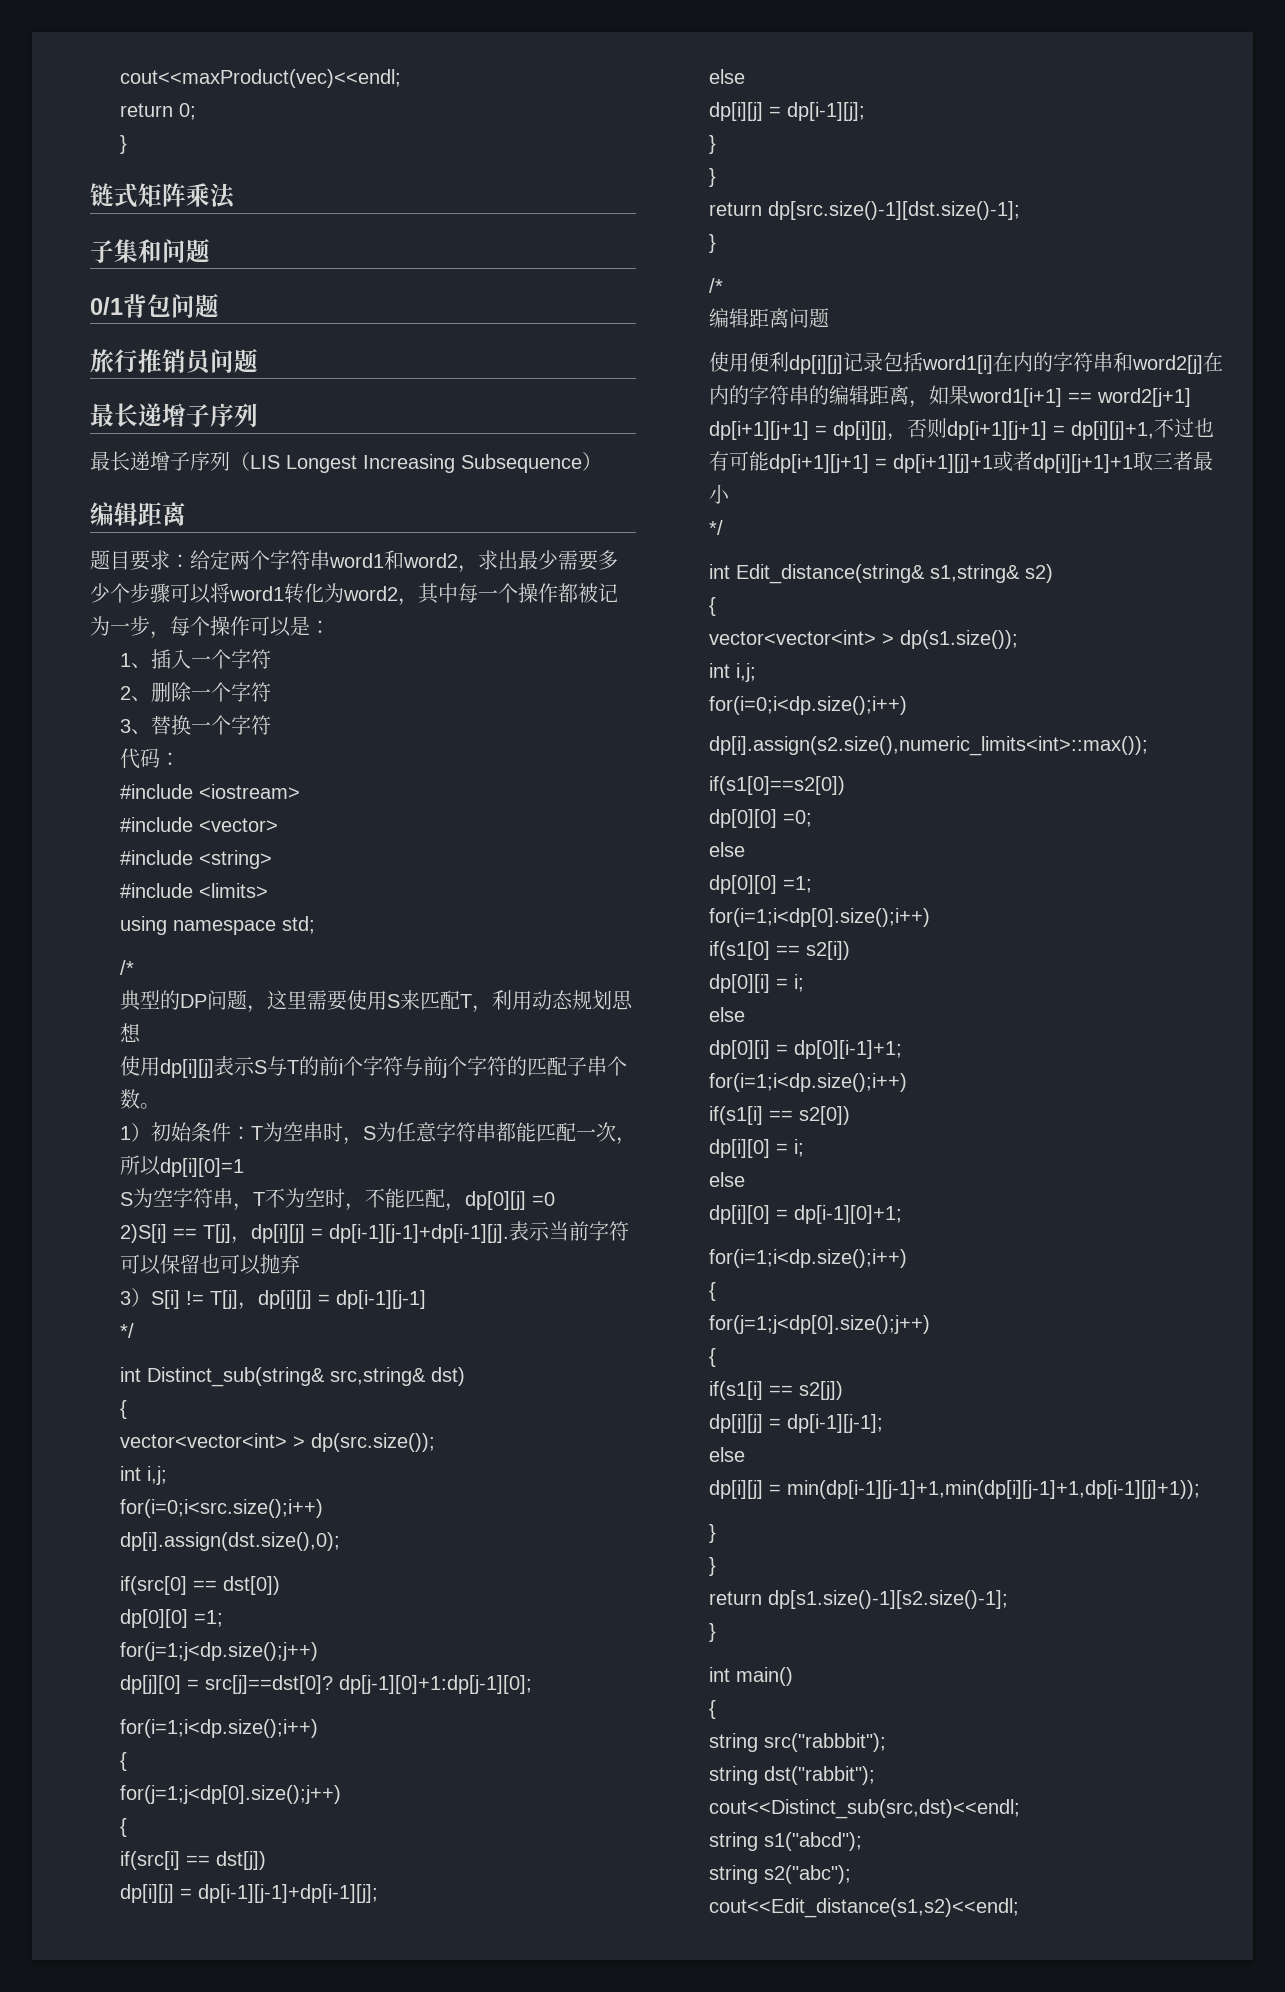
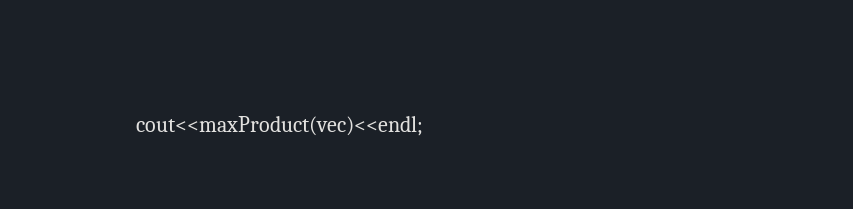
- return 0;
- }
- 链式矩阵乘法
- 子集和问题
- 0/1背包问题
- 旅行推销员问题
- 最长递增子序列
- 最长递增子序列（LIS Longest Increasing Subsequence）
- 编辑距离
- 题目要求：给定两个字符串word1和word2，求出最少需要多少个步骤可以将word1转化为word2，其中每一个操作都被记为一步，每个操作可以是：
- 1、插入一个字符
- 2、删除一个字符
- 3、替换一个字符
- 代码：
- #include <iostream>
- #include <vector>
- #include <string>
- #include <limits>
- using namespace std;
- /*
- 典型的DP问题，这里需要使用S来匹配T，利用动态规划思想
- 使用dp[i][j]表示S与T的前i个字符与前j个字符的匹配子串个数。
- 1）初始条件：T为空串时，S为任意字符串都能匹配一次，所以dp[i][0]=1
- S为空字符串，T不为空时，不能匹配，dp[0][j] =0
- 2)S[i] == T[j]，dp[i][j] = dp[i-1][j-1]+dp[i-1][j].表示当前字符可以保留也可以抛弃
- 3）S[i] != T[j]，dp[i][j] = dp[i-1][j-1]
- */
- int Distinct_sub(string& src,string& dst)
- {
- vector<vector<int> > dp(src.size());
- int i,j;
- for(i=0;i<src.size();i++)
- dp[i].assign(dst.size(),0);
- if(src[0] == dst[0])
- dp[0][0] =1;
- for(j=1;j<dp.size();j++)
- dp[j][0] = src[j]==dst[0]? dp[j-1][0]+1:dp[j-1][0];
- for(i=1;i<dp.size();i++)
- {
- for(j=1;j<dp[0].size();j++)
- {
- if(src[i] == dst[j])
- dp[i][j] = dp[i-1][j-1]+dp[i-1][j];
- else
- dp[i][j] = dp[i-1][j];
- }
- }
- return dp[src.size()-1][dst.size()-1];
- }
- /*
- 编辑距离问题
- 使用便利dp[i][j]记录包括word1[i]在内的字符串和word2[j]在内的字符串的编辑距离，如果word1[i+1] == word2[j+1] dp[i+1][j+1] = dp[i][j]，否则dp[i+1][j+1] = dp[i][j]+1,不过也有可能dp[i+1][j+1] = dp[i+1][j]+1或者dp[i][j+1]+1取三者最小
- */
- int Edit_distance(string& s1,string& s2)
- {
- vector<vector<int> > dp(s1.size());
- int i,j;
- for(i=0;i<dp.size();i++)
- dp[i].assign(s2.size(),numeric_limits<int>::max());
- if(s1[0]==s2[0])
- dp[0][0] =0;
- else
- dp[0][0] =1;
- for(i=1;i<dp[0].size();i++)
- if(s1[0] == s2[i])
- dp[0][i] = i;
- else
- dp[0][i] = dp[0][i-1]+1;
- for(i=1;i<dp.size();i++)
- if(s1[i] == s2[0])
- dp[i][0] = i;
- else
- dp[i][0] = dp[i-1][0]+1;
- for(i=1;i<dp.size();i++)
- {
- for(j=1;j<dp[0].size();j++)
- {
- if(s1[i] == s2[j])
- dp[i][j] = dp[i-1][j-1];
- else
- dp[i][j] = min(dp[i-1][j-1]+1,min(dp[i][j-1]+1,dp[i-1][j]+1));
- }
- }
- return dp[s1.size()-1][s2.size()-1];
- }
- int main()
- {
- string src("rabbbit");
- string dst("rabbit");
- cout<<Distinct_sub(src,dst)<<endl;
- string s1("abcd");
- string s2("abc");
- cout<<Edit_distance(s1,s2)<<endl;

